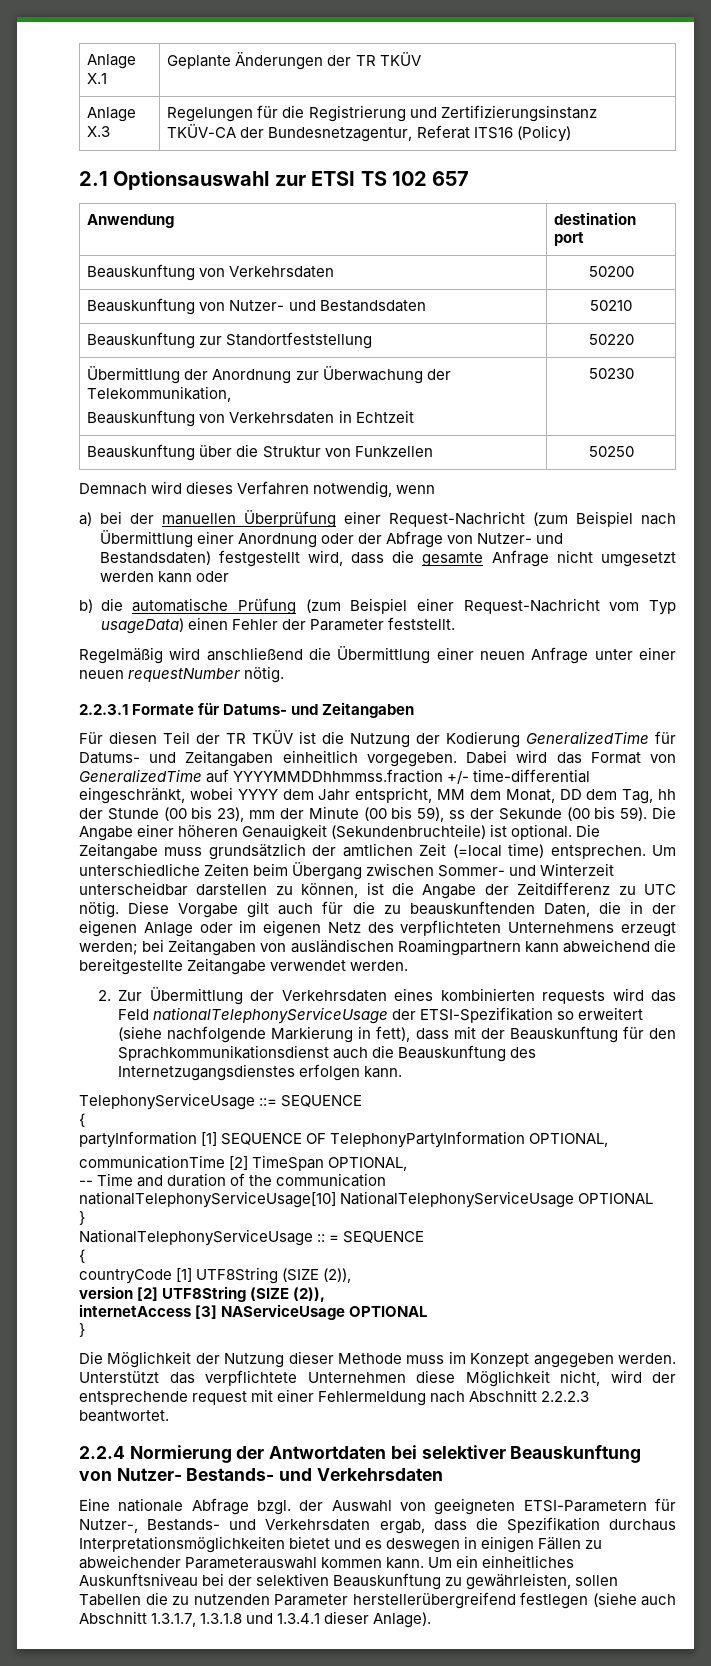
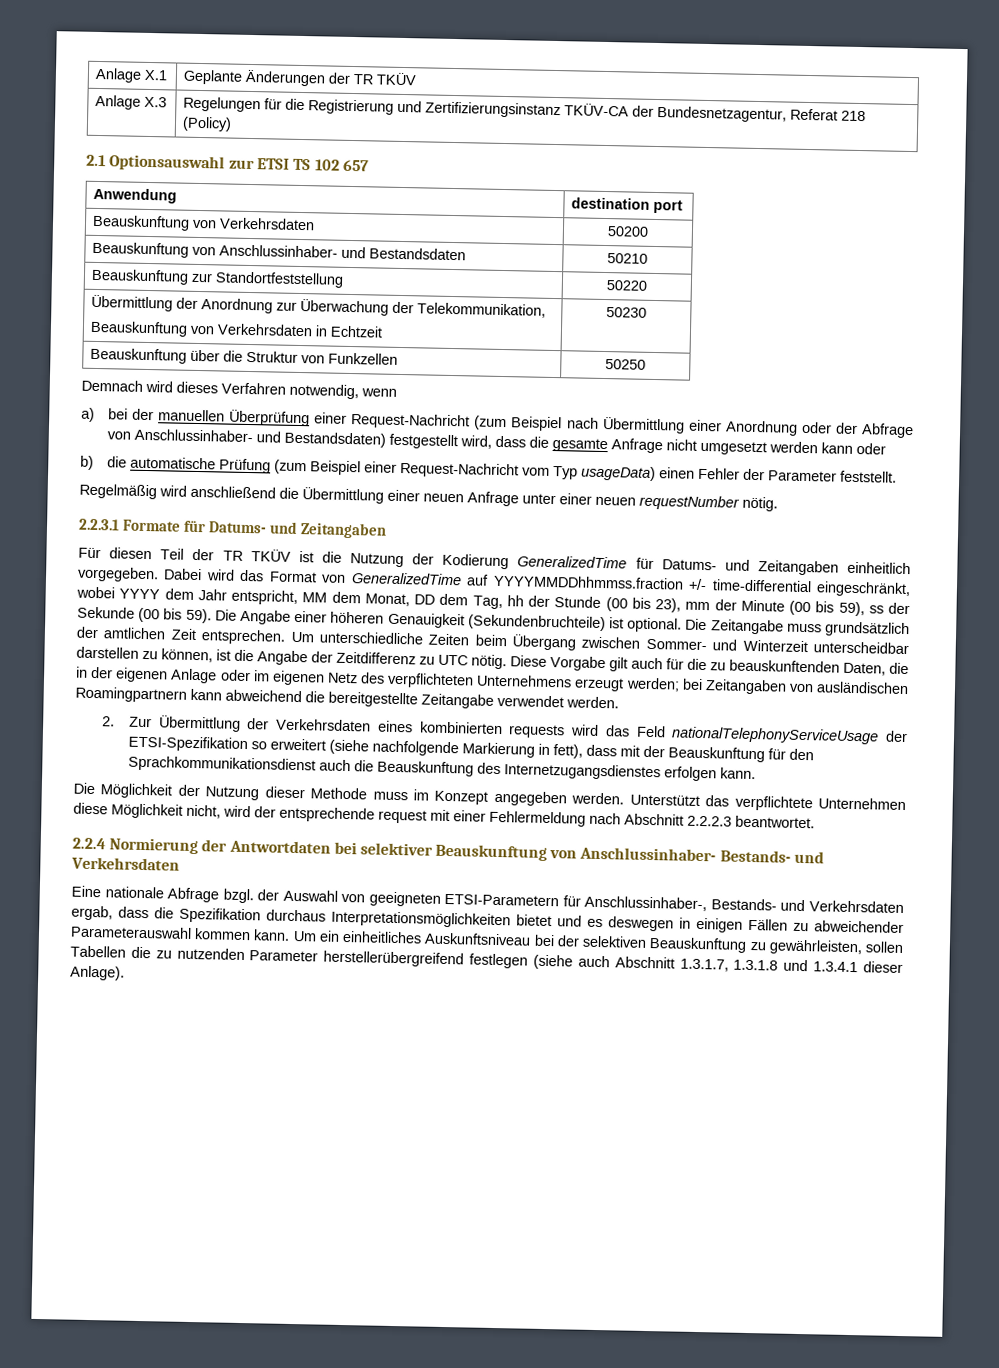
- Anlage X.3 | Regelungen für die Registrierung und Zertifizierungsinstanz TKÜV-CA der Bundesnetzagentur, Referat ITS16 (Policy)
+ Anlage X.3 | Regelungen für die Registrierung und Zertifizierungsinstanz TKÜV-CA der Bundesnetzagentur, Referat 218 (Policy)
- Beauskunftung von Nutzer- und Bestandsdaten | 50210
+ Beauskunftung von Anschlussinhaber- und Bestandsdaten | 50210
- a) bei der manuellen Überprüfung einer Request-Nachricht (zum Beispiel nach Übermittlung einer Anordnung oder der Abfrage von Nutzer- und Bestandsdaten) festgestellt wird, dass die gesamte Anfrage nicht umgesetzt werden kann oder
+ a) bei der manuellen Überprüfung einer Request-Nachricht (zum Beispiel nach Übermittlung einer Anordnung oder der Abfrage von Anschlussinhaber- und Bestandsdaten) festgestellt wird, dass die gesamte Anfrage nicht umgesetzt werden kann oder
- Die Zeitangabe muss grundsätzlich der amtlichen Zeit (=local time) entsprechen.
+ Die Zeitangabe muss grundsätzlich der amtlichen Zeit entsprechen.
- TelephonyServiceUsage ::= SEQUENCE
- {
- partyInformation [1] SEQUENCE OF TelephonyPartyInformation OPTIONAL,
- communicationTime [2] TimeSpan OPTIONAL,
- -- Time and duration of the communication
- nationalTelephonyServiceUsage[10] NationalTelephonyServiceUsage OPTIONAL
- }
- NationalTelephonyServiceUsage :: = SEQUENCE
- {
- countryCode [1] UTF8String (SIZE (2)),
- version [2] UTF8String (SIZE (2)),
- internetAccess [3] NAServiceUsage OPTIONAL
- }
- 2.2.4 Normierung der Antwortdaten bei selektiver Beauskunftung von Nutzer- Bestands- und Verkehrsdaten
+ 2.2.4 Normierung der Antwortdaten bei selektiver Beauskunftung von Anschlussinhaber- Bestands- und Verkehrsdaten
- Eine nationale Abfrage bzgl. der Auswahl von geeigneten ETSI-Parametern für Nutzer-, Bestands- und Verkehrsdaten ergab, dass die Spezifikation durchaus Interpretationsmöglichkeiten bietet und es deswegen in einigen Fällen zu abweichender Parameterauswahl kommen kann.
+ Eine nationale Abfrage bzgl. der Auswahl von geeigneten ETSI-Parametern für Anschlussinhaber-, Bestands- und Verkehrsdaten ergab, dass die Spezifikation durchaus Interpretationsmöglichkeiten bietet und es deswegen in einigen Fällen zu abweichender Parameterauswahl kommen kann.

